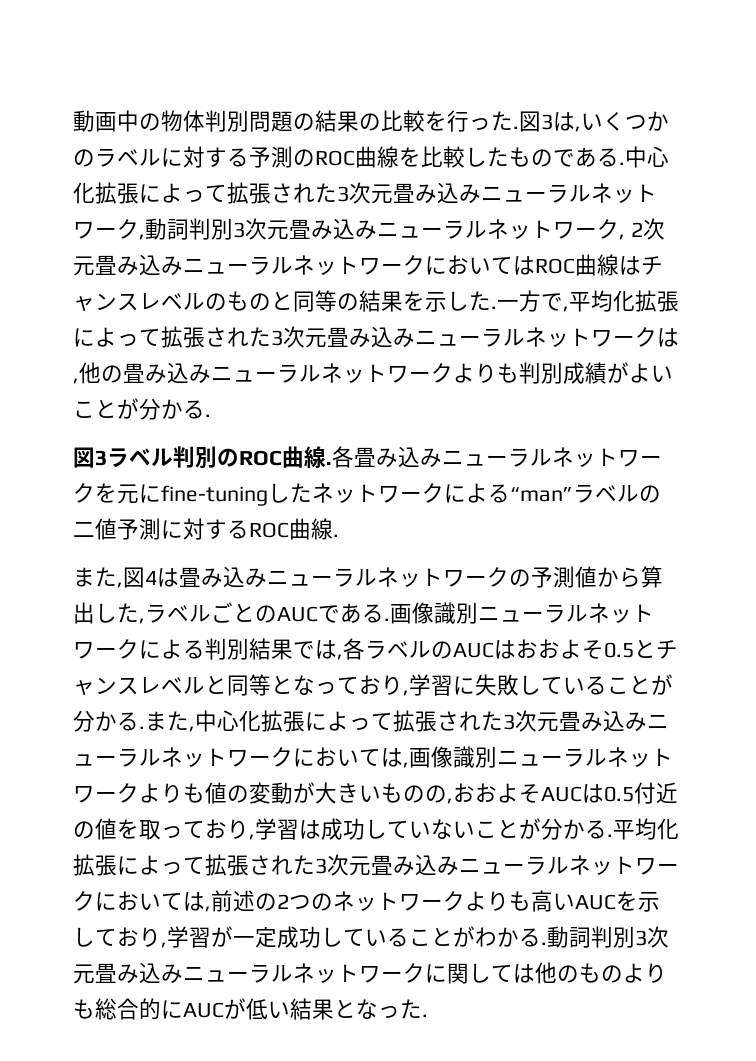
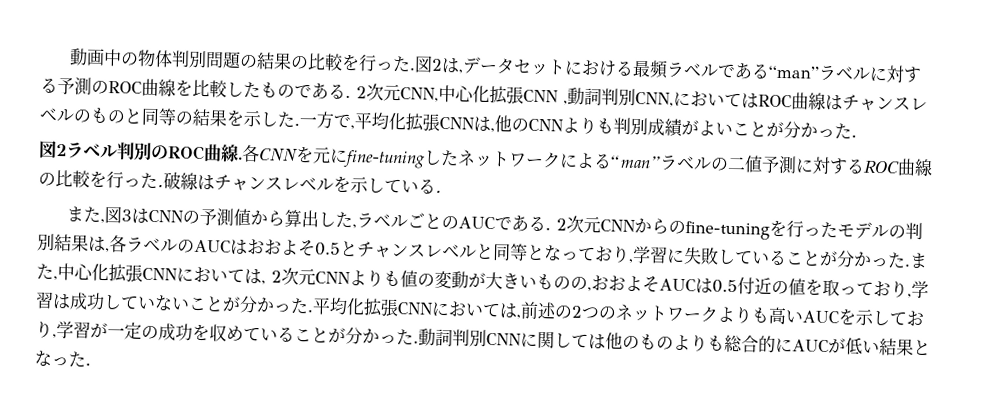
- 図3は,いくつかのラベルに対する予測のROC曲線を比較したものである.
+ 図2は,データセットにおける最頻ラベルである“man”ラベルに対する予測のROC曲線を比較したものである.
- 中心化拡張によって拡張された3次元畳み込みニューラルネットワーク,動詞判別3次元畳み込みニューラルネットワーク, 2次元畳み込みニューラルネットワークにおいてはROC曲線はチャンスレベルのものと同等の結果を示した.
+ 2次元CNN,中心化拡張CNN ,動詞判別CNN,においてはROC曲線はチャンスレベルのものと同等の結果を示した.
- 一方で,平均化拡張によって拡張された3次元畳み込みニューラルネットワークは,他の畳み込みニューラルネットワークよりも判別成績がよいことが分かる.
+ 一方で,平均化拡張CNNは,他のCNNよりも判別成績がよいことが分かった.
- 図3ラベル判別のROC曲線.
+ 図2ラベル判別のROC曲線.
- 各畳み込みニューラルネットワークを元にfine-tuningしたネットワークによる“man”ラベルの二値予測に対するROC曲線.
- また,図4は畳み込みニューラルネットワークの予測値から算出した,ラベルごとのAUCである.
+ 各CNNを元にfine-tuningしたネットワークによる“man”ラベルの二値予測に対するROC曲線の比較を行った.破線はチャンスレベルを示している.
+ また,図3はCNNの予測値から算出した,ラベルごとのAUCである.
- 画像識別ニューラルネットワークによる判別結果では,各ラベルのAUCはおおよそ0.5とチャンスレベルと同等となっており,学習に失敗していることが分かる.
+ 2次元CNNからのfine-tuningを行ったモデルの判別結果は,各ラベルのAUCはおおよそ0.5とチャンスレベルと同等となっており,学習に失敗していることが分かった.
- また,中心化拡張によって拡張された3次元畳み込みニューラルネットワークにおいては,画像識別ニューラルネットワークよりも値の変動が大きいものの,おおよそAUCは0.5付近の値を取っており,学習は成功していないことが分かる.
+ また,中心化拡張CNNにおいては, 2次元CNNよりも値の変動が大きいものの,おおよそAUCは0.5付近の値を取っており,学習は成功していないことが分かった.
- 平均化拡張によって拡張された3次元畳み込みニューラルネットワークにおいては,前述の2つのネットワークよりも高いAUCを示しており,学習が一定成功していることがわかる.
+ 平均化拡張CNNにおいては,前述の2つのネットワークよりも高いAUCを示しており,学習が一定の成功を収めていることが分かった.
- 動詞判別3次元畳み込みニューラルネットワークに関しては他のものよりも総合的にAUCが低い結果となった.
+ 動詞判別CNNに関しては他のものよりも総合的にAUCが低い結果となった.

